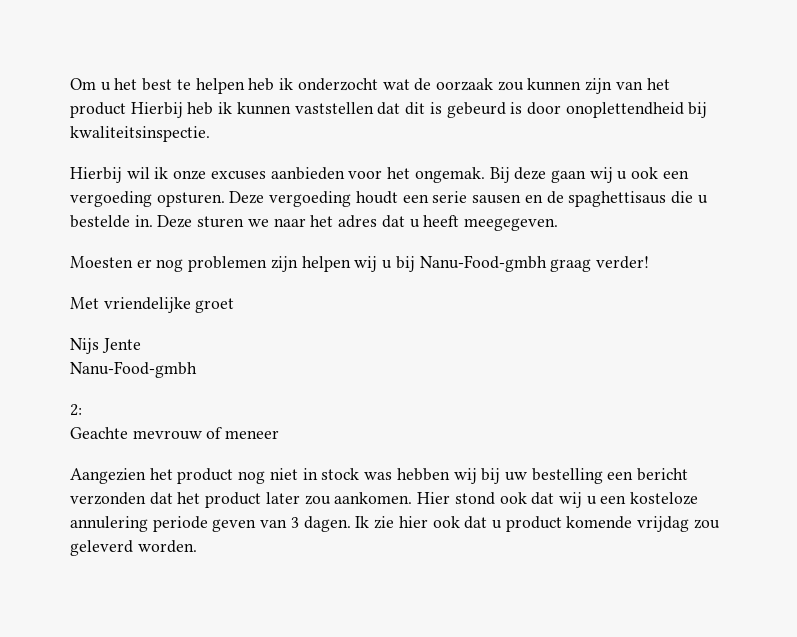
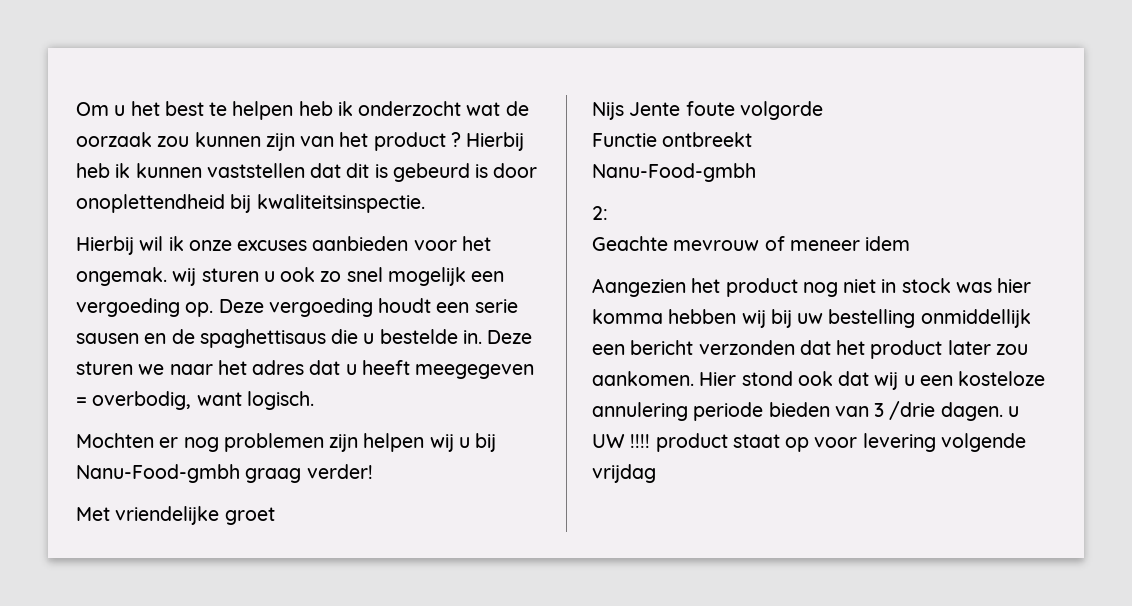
- Om u het best te helpen heb ik onderzocht wat de oorzaak zou kunnen zijn van het product Hierbij heb ik kunnen vaststellen dat dit is gebeurd is door onoplettendheid bij kwaliteitsinspectie.
+ Om u het best te helpen heb ik onderzocht wat de oorzaak zou kunnen zijn van het product ? Hierbij heb ik kunnen vaststellen dat dit is gebeurd is door onoplettendheid bij kwaliteitsinspectie.
- Hierbij wil ik onze excuses aanbieden voor het ongemak. Bij deze gaan wij u ook een vergoeding opsturen. Deze vergoeding houdt een serie sausen en de spaghettisaus die u bestelde in.
+ Hierbij wil ik onze excuses aanbieden voor het ongemak. wij sturen u ook zo snel mogelijk een vergoeding op. Deze vergoeding houdt een serie sausen en de spaghettisaus die u bestelde in.
- Deze sturen we naar het adres dat u heeft meegegeven.
- Moesten er nog problemen zijn helpen wij u bij Nanu-Food-gmbh graag verder!
+ Deze sturen we naar het adres dat u heeft meegegeven = overbodig, want logisch.
+ Mochten er nog problemen zijn helpen wij u bij Nanu-Food-gmbh graag verder!
- Nijs Jente
+ Nijs Jente foute volgorde
+ Functie ontbreekt
- Geachte mevrouw of meneer
+ Geachte mevrouw of meneer idem
- Aangezien het product nog niet in stock was hebben wij bij uw bestelling een bericht verzonden dat het product later zou aankomen.
+ Aangezien het product nog niet in stock was hier komma hebben wij bij uw bestelling onmiddellijk een bericht verzonden dat het product later zou aankomen.
- Hier stond ook dat wij u een kosteloze annulering periode geven van 3 dagen. Ik zie hier ook dat u product komende vrijdag zou geleverd worden.
+ Hier stond ook dat wij u een kosteloze annulering periode bieden van 3 /drie dagen. u UW !!!! product staat op voor levering volgende vrijdag

